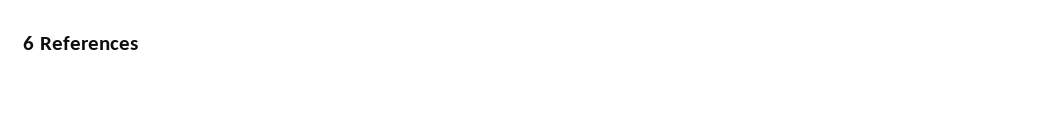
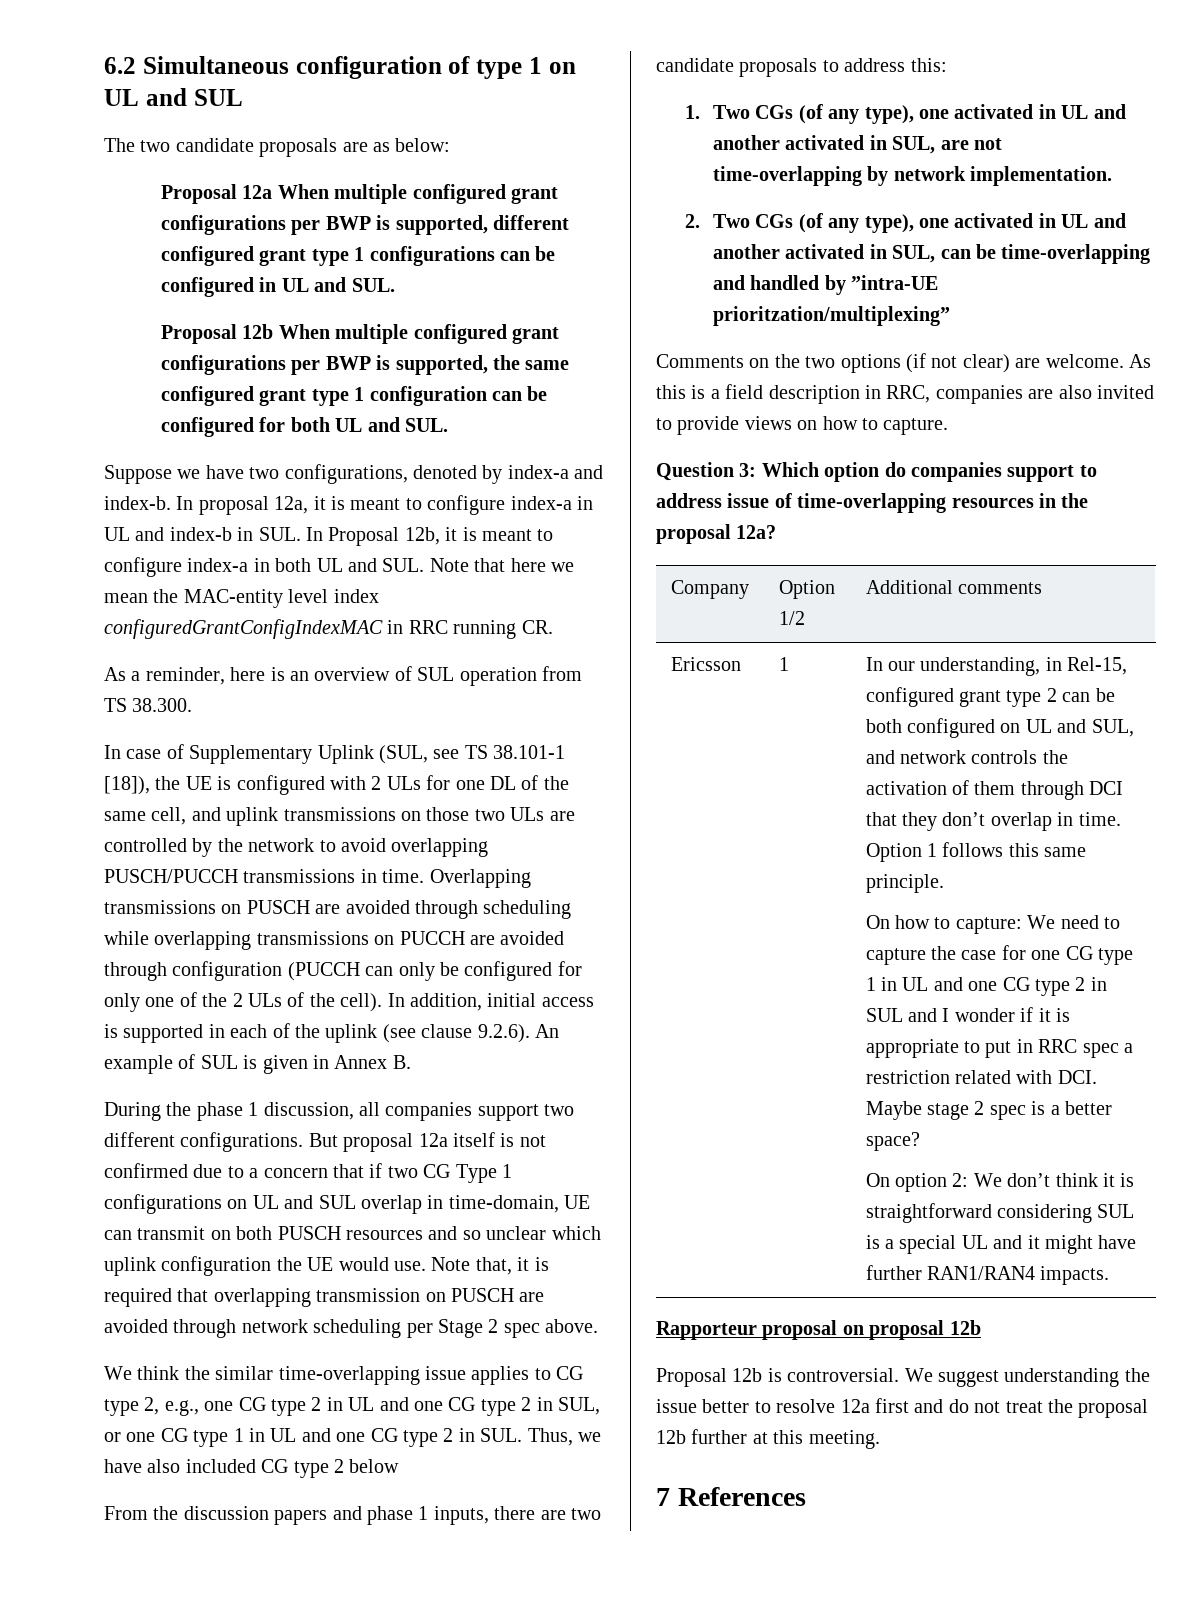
- 6 References
+ 6.2 Simultaneous configuration of type 1 on UL and SUL
+ The two candidate proposals are as below:
+ Proposal 12a When multiple configured grant configurations per BWP is supported, different configured grant type 1 configurations can be configured in UL and SUL.
+ Proposal 12b When multiple configured grant configurations per BWP is supported, the same configured grant type 1 configuration can be configured for both UL and SUL.
+ Suppose we have two configurations, denoted by index-a and index-b. In proposal 12a, it is meant to configure index-a in UL and index-b in SUL. In Proposal 12b, it is meant to configure index-a in both UL and SUL. Note that here we mean the MAC-entity level index configuredGrantConfigIndexMAC in RRC running CR.
+ As a reminder, here is an overview of SUL operation from TS 38.300.
+ In case of Supplementary Uplink (SUL, see TS 38.101-1 [18]), the UE is configured with 2 ULs for one DL of the same cell, and uplink transmissions on those two ULs are controlled by the network to avoid overlapping PUSCH/PUCCH transmissions in time. Overlapping transmissions on PUSCH are avoided through scheduling while overlapping transmissions on PUCCH are avoided through configuration (PUCCH can only be configured for only one of the 2 ULs of the cell). In addition, initial access is supported in each of the uplink (see clause 9.2.6). An example of SUL is given in Annex B.
+ During the phase 1 discussion, all companies support two different configurations. But proposal 12a itself is not confirmed due to a concern that if two CG Type 1 configurations on UL and SUL overlap in time-domain, UE can transmit on both PUSCH resources and so unclear which uplink configuration the UE would use. Note that, it is required that overlapping transmission on PUSCH are avoided through network scheduling per Stage 2 spec above.
+ We think the similar time-overlapping issue applies to CG type 2, e.g., one CG type 2 in UL and one CG type 2 in SUL, or one CG type 1 in UL and one CG type 2 in SUL. Thus, we have also included CG type 2 below
+ From the discussion papers and phase 1 inputs, there are two candidate proposals to address this:
+ 1. Two CGs (of any type), one activated in UL and another activated in SUL, are not time-overlapping by network implementation.
+ 2. Two CGs (of any type), one activated in UL and another activated in SUL, can be time-overlapping and handled by ”intra-UE prioritzation/multiplexing”
+ Comments on the two options (if not clear) are welcome. As this is a field description in RRC, companies are also invited to provide views on how to capture.
+ Question 3: Which option do companies support to address issue of time-overlapping resources in the proposal 12a?
+ Company | Option 1/2 | Additional comments
+ Ericsson | 1 | In our understanding, in Rel-15, configured grant type 2 can be both configured on UL and SUL, and network controls the activation of them through DCI that they don’t overlap in time. Option 1 follows this same principle.
+ On how to capture: We need to capture the case for one CG type 1 in UL and one CG type 2 in SUL and I wonder if it is appropriate to put in RRC spec a restriction related with DCI. Maybe stage 2 spec is a better space?
+ On option 2: We don’t think it is straightforward considering SUL is a special UL and it might have further RAN1/RAN4 impacts.
+ Rapporteur proposal on proposal 12b
+ Proposal 12b is controversial. We suggest understanding the issue better to resolve 12a first and do not treat the proposal 12b further at this meeting.
+ 7 References

